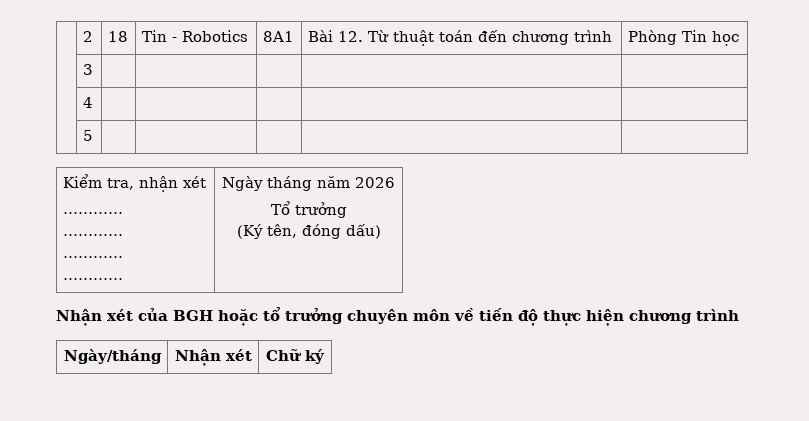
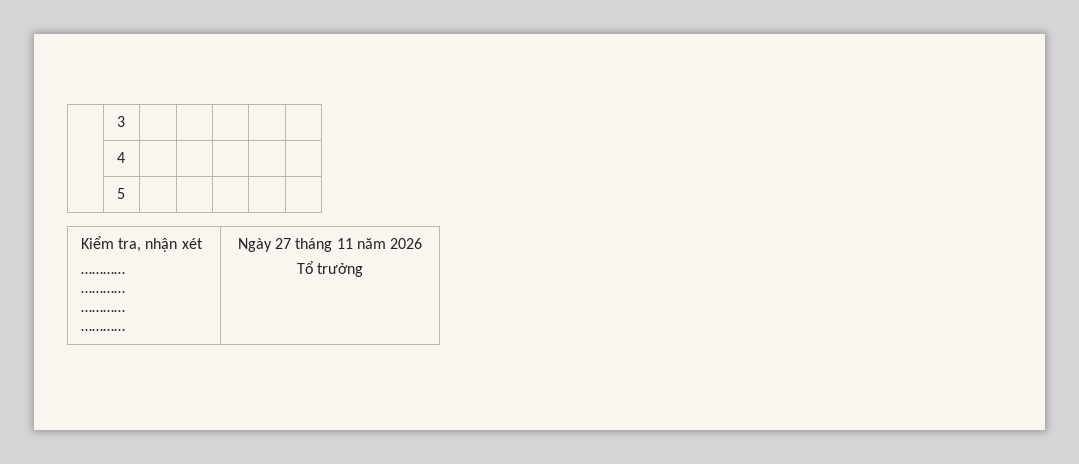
- | 2 | 18 | Tin - Robotics | 8A1 | Bài 12. Từ thuật toán đến chương trình | Phòng Tin học
  Kiểm tra, nhận xét
  …………
  …………
  …………
- ………… | Ngày tháng năm 2026
+ ………… | Ngày 27 tháng 11 năm 2026
  Tổ trưởng
- (Ký tên, đóng dấu)
- Nhận xét của BGH hoặc tổ trưởng chuyên môn về tiến độ thực hiện chương trình
- Ngày/tháng | Nhận xét | Chữ ký

